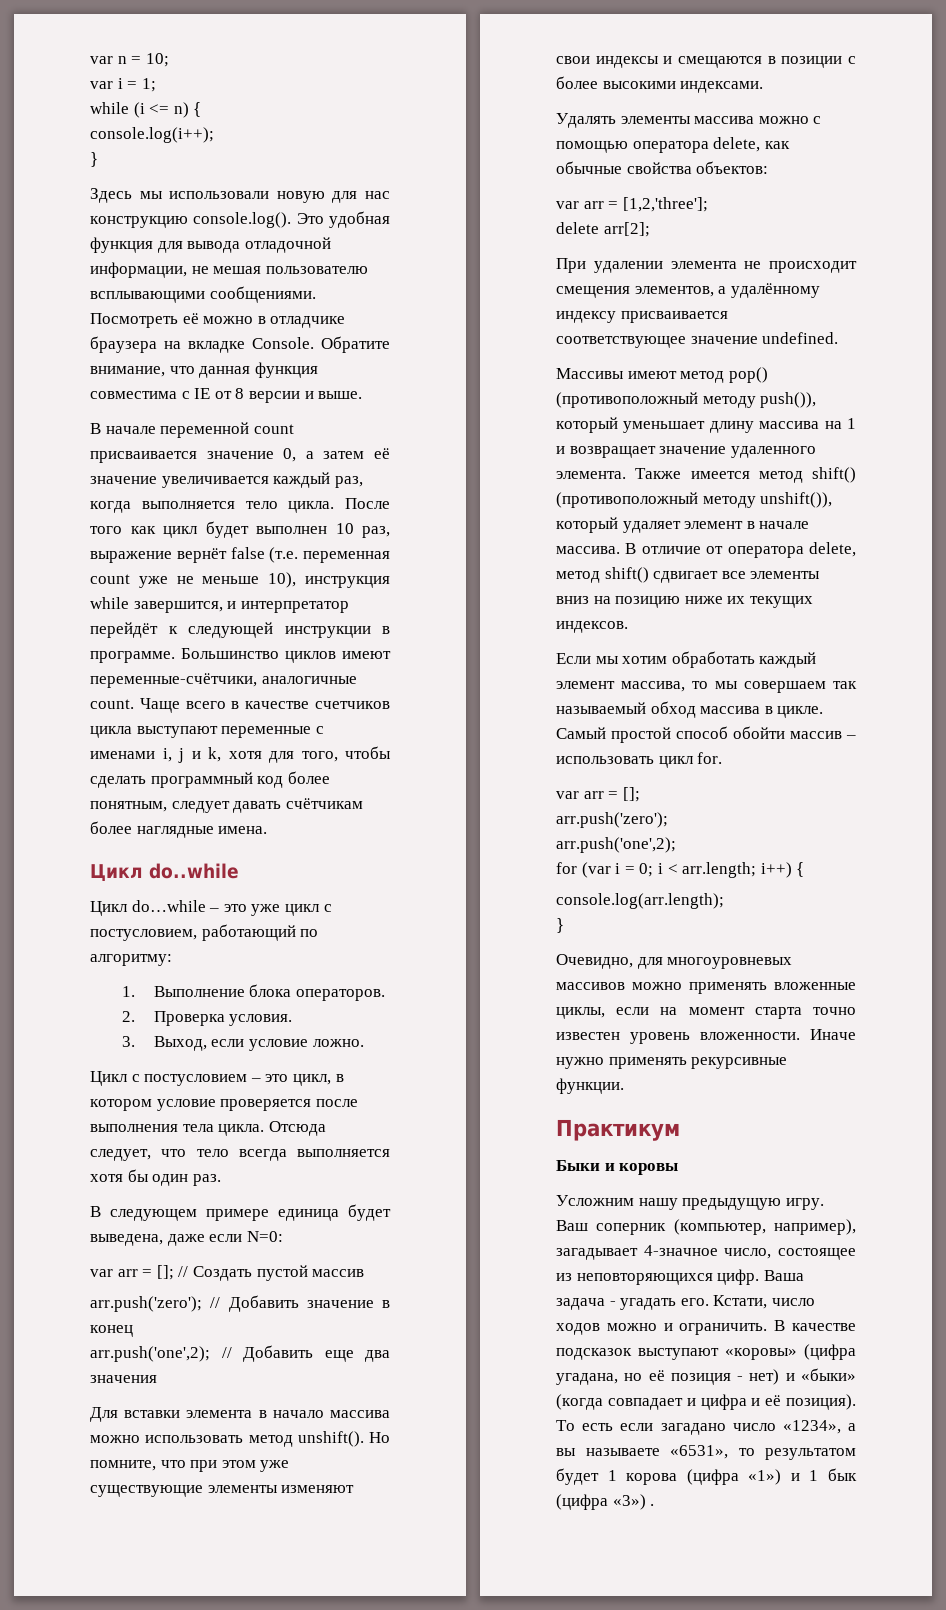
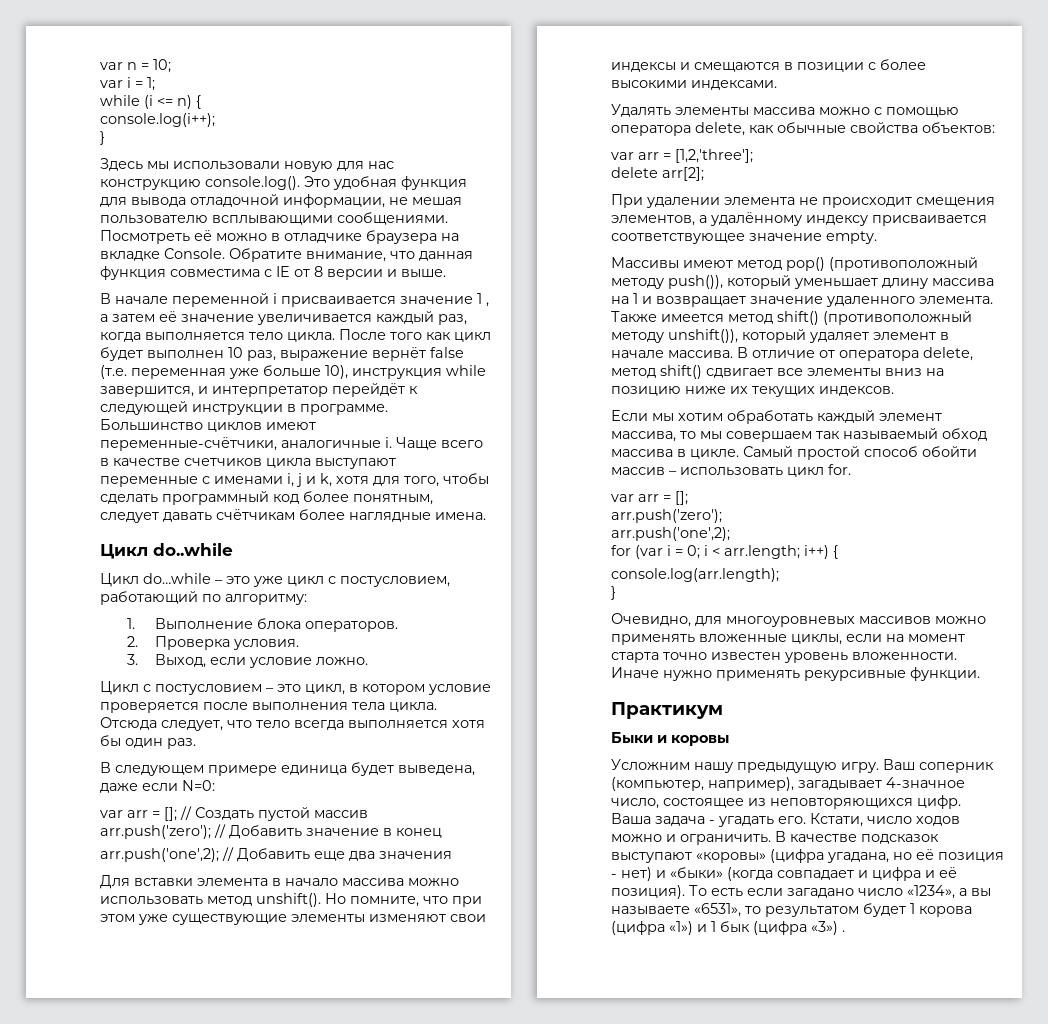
- В начале переменной count присваивается значение 0, а затем её значение увеличивается каждый раз, когда выполняется тело цикла.
+ В начале переменной i присваивается значение 1 , а затем её значение увеличивается каждый раз, когда выполняется тело цикла.
- После того как цикл будет выполнен 10 раз, выражение вернёт false (т.е. переменная count уже не меньше 10), инструкция while завершится, и интерпретатор перейдёт к следующей инструкции в программе.
+ После того как цикл будет выполнен 10 раз, выражение вернёт false (т.е. переменная уже больше 10), инструкция while завершится, и интерпретатор перейдёт к следующей инструкции в программе.
- Большинство циклов имеют переменные-счётчики, аналогичные count.
+ Большинство циклов имеют переменные-счётчики, аналогичные i.
- При удалении элемента не происходит смещения элементов, а удалённому индексу присваивается соответствующее значение undefined.
+ При удалении элемента не происходит смещения элементов, а удалённому индексу присваивается соответствующее значение empty.

